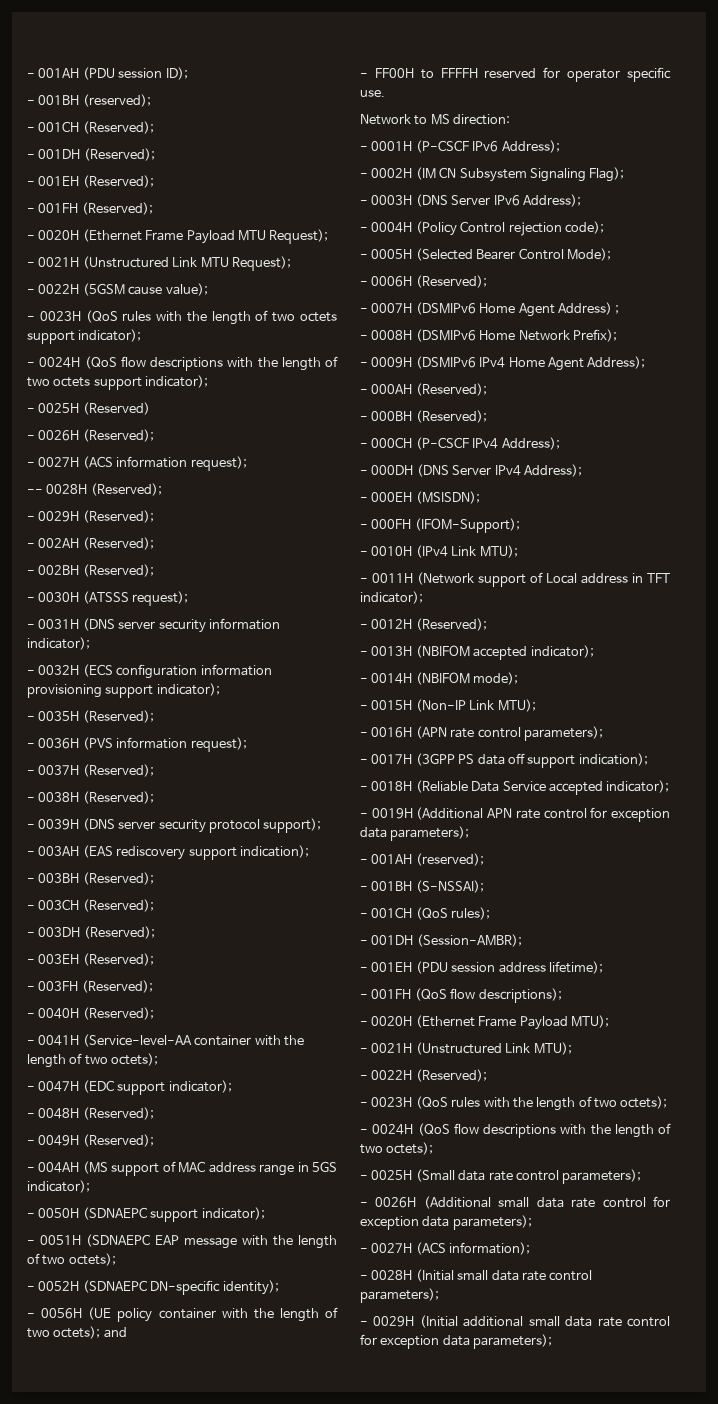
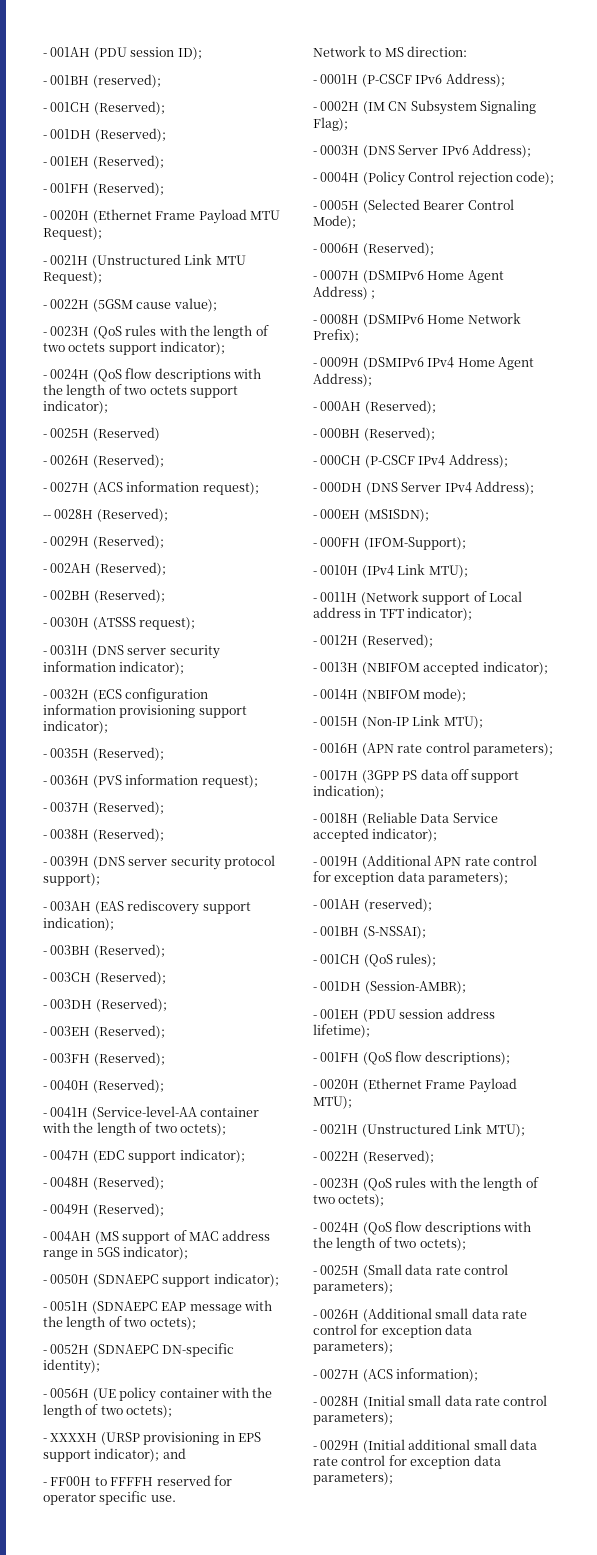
- - 0056H (UE policy container with the length of two octets); and
+ - 0056H (UE policy container with the length of two octets);
+ - XXXXH (URSP provisioning in EPS support indicator); and

